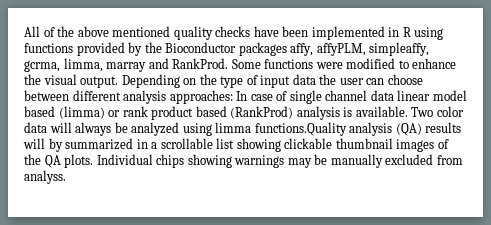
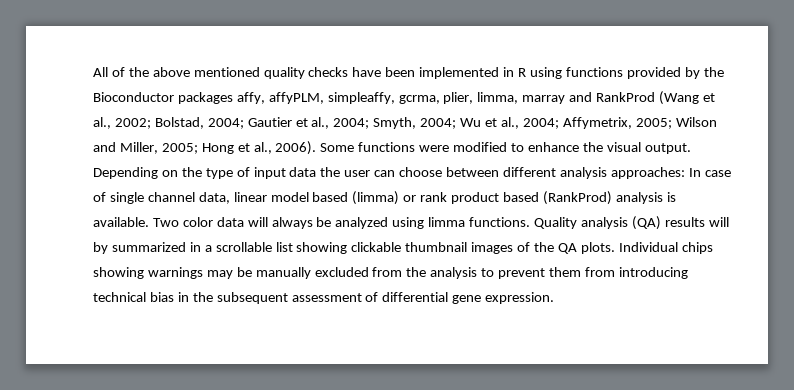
- All of the above mentioned quality checks have been implemented in R using functions provided by the Bioconductor packages affy, affyPLM, simpleaffy, gcrma, limma, marray and RankProd.
+ All of the above mentioned quality checks have been implemented in R using functions provided by the Bioconductor packages affy, affyPLM, simpleaffy, gcrma, plier, limma, marray and RankProd (Wang et al., 2002; Bolstad, 2004; Gautier et al., 2004; Smyth, 2004; Wu et al., 2004; Affymetrix, 2005; Wilson and Miller, 2005; Hong et al., 2006).
- Depending on the type of input data the user can choose between different analysis approaches: In case of single channel data linear model based (limma) or rank product based (RankProd) analysis is available.
+ Depending on the type of input data the user can choose between different analysis approaches: In case of single channel data, linear model based (limma) or rank product based (RankProd) analysis is available.
- Two color data will always be analyzed using limma functions.Quality analysis (QA) results will by summarized in a scrollable list showing clickable thumbnail images of the QA plots.
+ Two color data will always be analyzed using limma functions. Quality analysis (QA) results will by summarized in a scrollable list showing clickable thumbnail images of the QA plots.
- Individual chips showing warnings may be manually excluded from analyss.
+ Individual chips showing warnings may be manually excluded from the analysis to prevent them from introducing technical bias in the subsequent assessment of differential gene expression.

